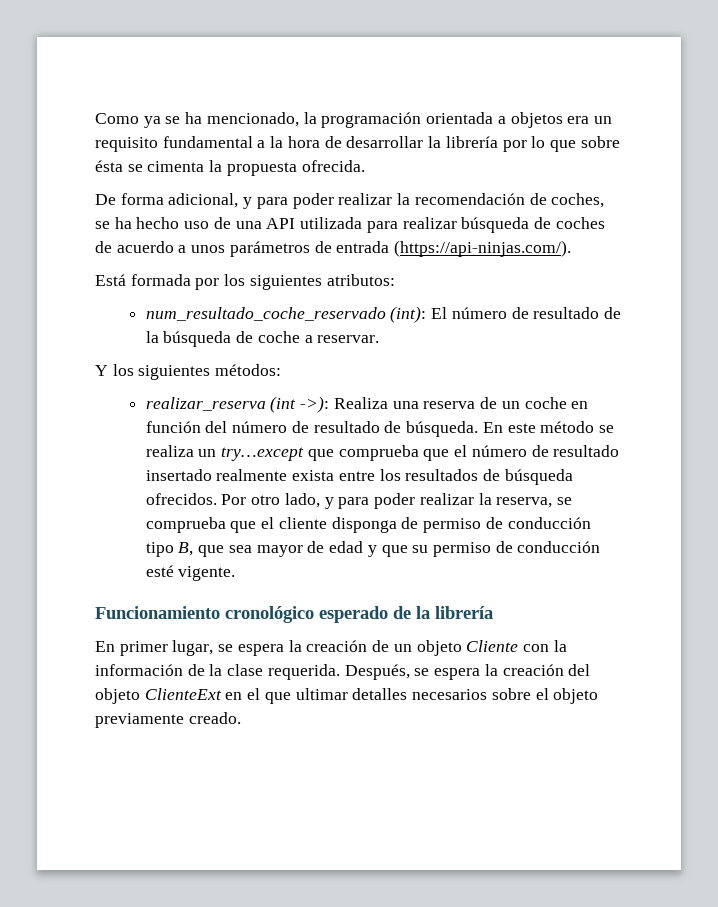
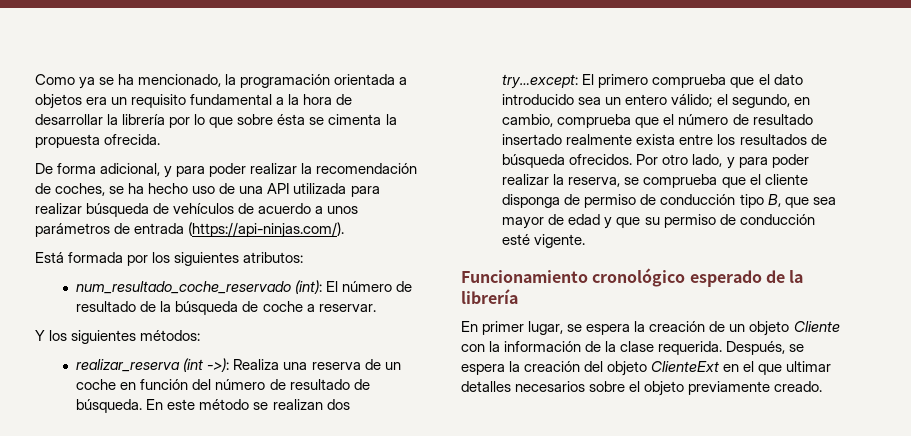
- De forma adicional, y para poder realizar la recomendación de coches, se ha hecho uso de una API utilizada para realizar búsqueda de coches de acuerdo a unos parámetros de entrada (https://api-ninjas.com/).
+ De forma adicional, y para poder realizar la recomendación de coches, se ha hecho uso de una API utilizada para realizar búsqueda de vehículos de acuerdo a unos parámetros de entrada (https://api-ninjas.com/).
- En este método se realiza un try…except que comprueba que el número de resultado insertado realmente exista entre los resultados de búsqueda ofrecidos.
+ En este método se realizan dos try…except: El primero comprueba que el dato introducido sea un entero válido; el segundo, en cambio, comprueba que el número de resultado insertado realmente exista entre los resultados de búsqueda ofrecidos.

